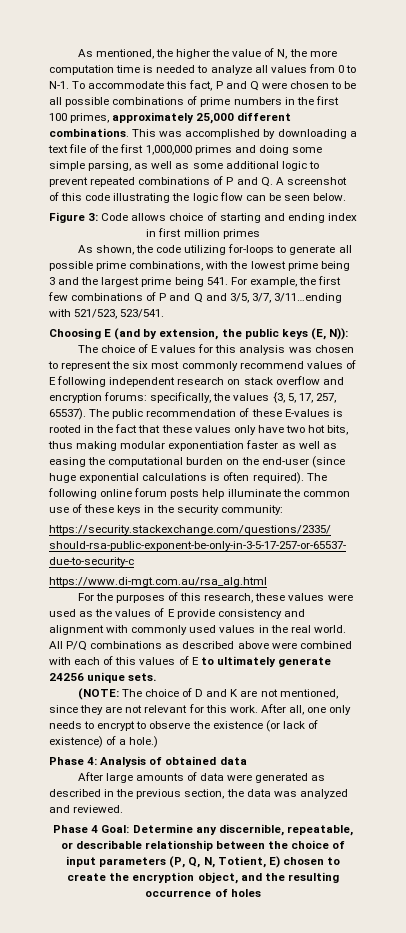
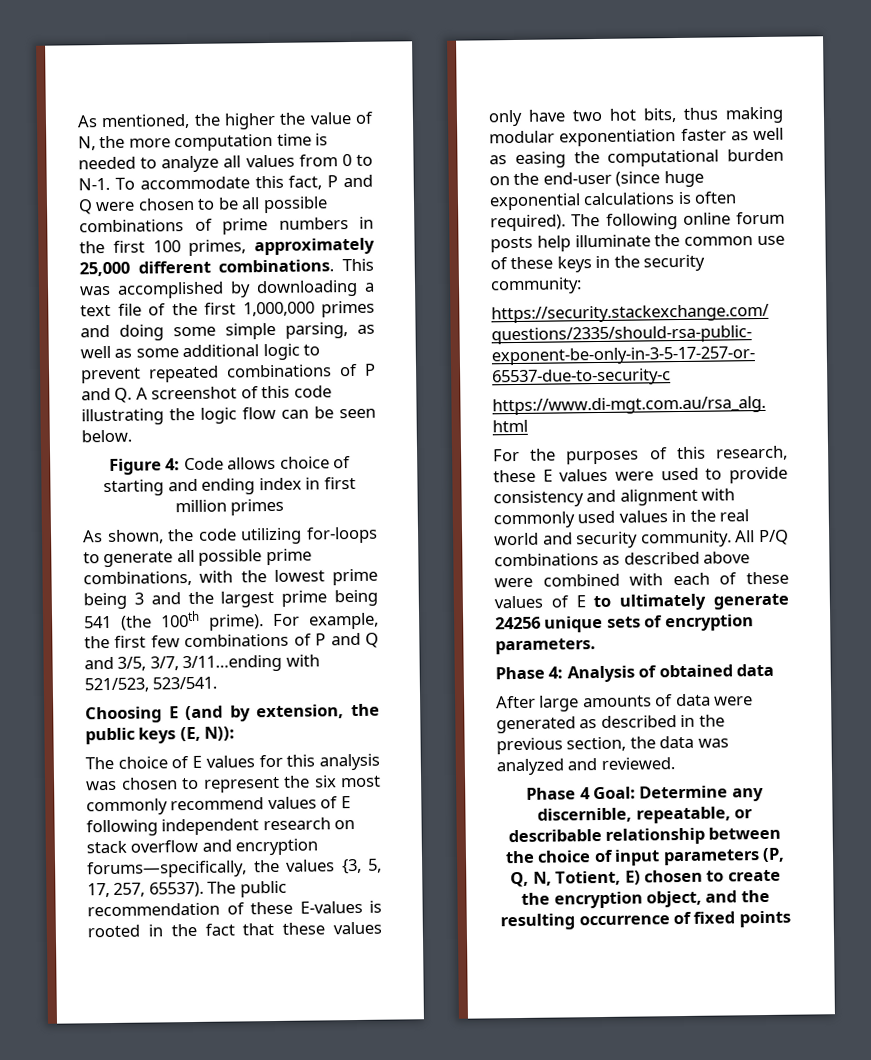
- Figure 3: Code allows choice of starting and ending index in first million primes
+ Figure 4: Code allows choice of starting and ending index in first million primes
- As shown, the code utilizing for-loops to generate all possible prime combinations, with the lowest prime being 3 and the largest prime being 541. For example, the first few combinations of P and Q and 3/5, 3/7, 3/11…ending with 521/523, 523/541.
+ As shown, the code utilizing for-loops to generate all possible prime combinations, with the lowest prime being 3 and the largest prime being 541 (the 100th prime). For example, the first few combinations of P and Q and 3/5, 3/7, 3/11…ending with 521/523, 523/541.
- The choice of E values for this analysis was chosen to represent the six most commonly recommend values of E following independent research on stack overflow and encryption forums: specifically, the values {3, 5, 17, 257, 65537).
+ The choice of E values for this analysis was chosen to represent the six most commonly recommend values of E following independent research on stack overflow and encryption forums—specifically, the values {3, 5, 17, 257, 65537).
- For the purposes of this research, these values were used as the values of E provide consistency and alignment with commonly used values in the real world.
+ For the purposes of this research, these E values were used to provide consistency and alignment with commonly used values in the real world and security community.
- All P/Q combinations as described above were combined with each of this values of E to ultimately generate 24256 unique sets.
- (NOTE: The choice of D and K are not mentioned, since they are not relevant for this work. After all, one only needs to encrypt to observe the existence (or lack of existence) of a hole.)
+ All P/Q combinations as described above were combined with each of these values of E to ultimately generate 24256 unique sets of encryption parameters.
- Phase 4 Goal: Determine any discernible, repeatable, or describable relationship between the choice of input parameters (P, Q, N, Totient, E) chosen to create the encryption object, and the resulting occurrence of holes
+ Phase 4 Goal: Determine any discernible, repeatable, or describable relationship between the choice of input parameters (P, Q, N, Totient, E) chosen to create the encryption object, and the resulting occurrence of fixed points

